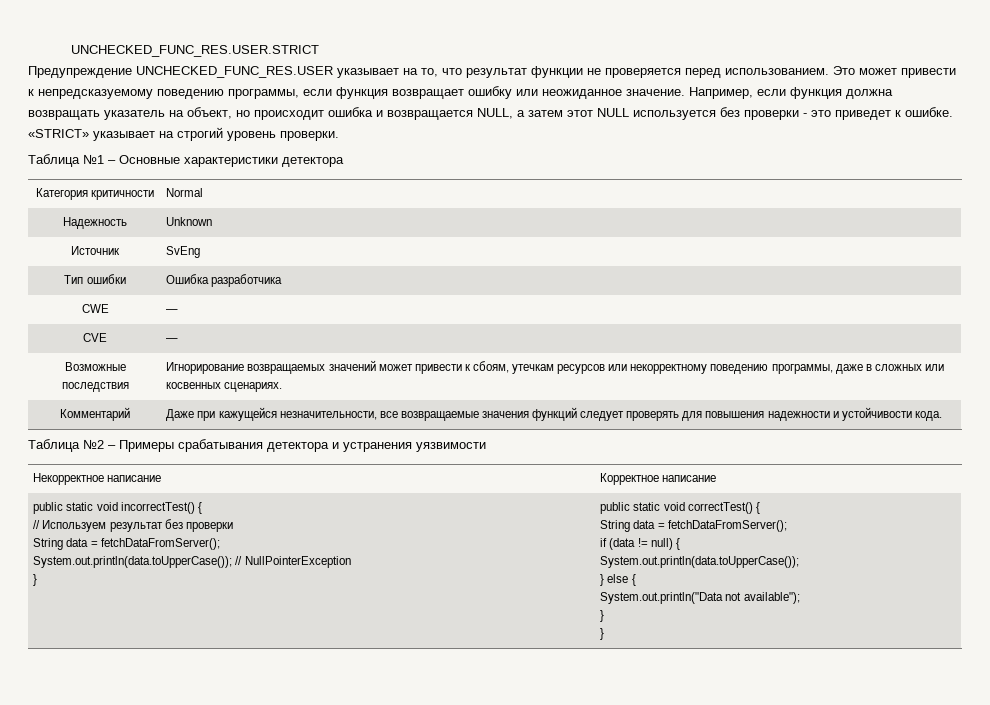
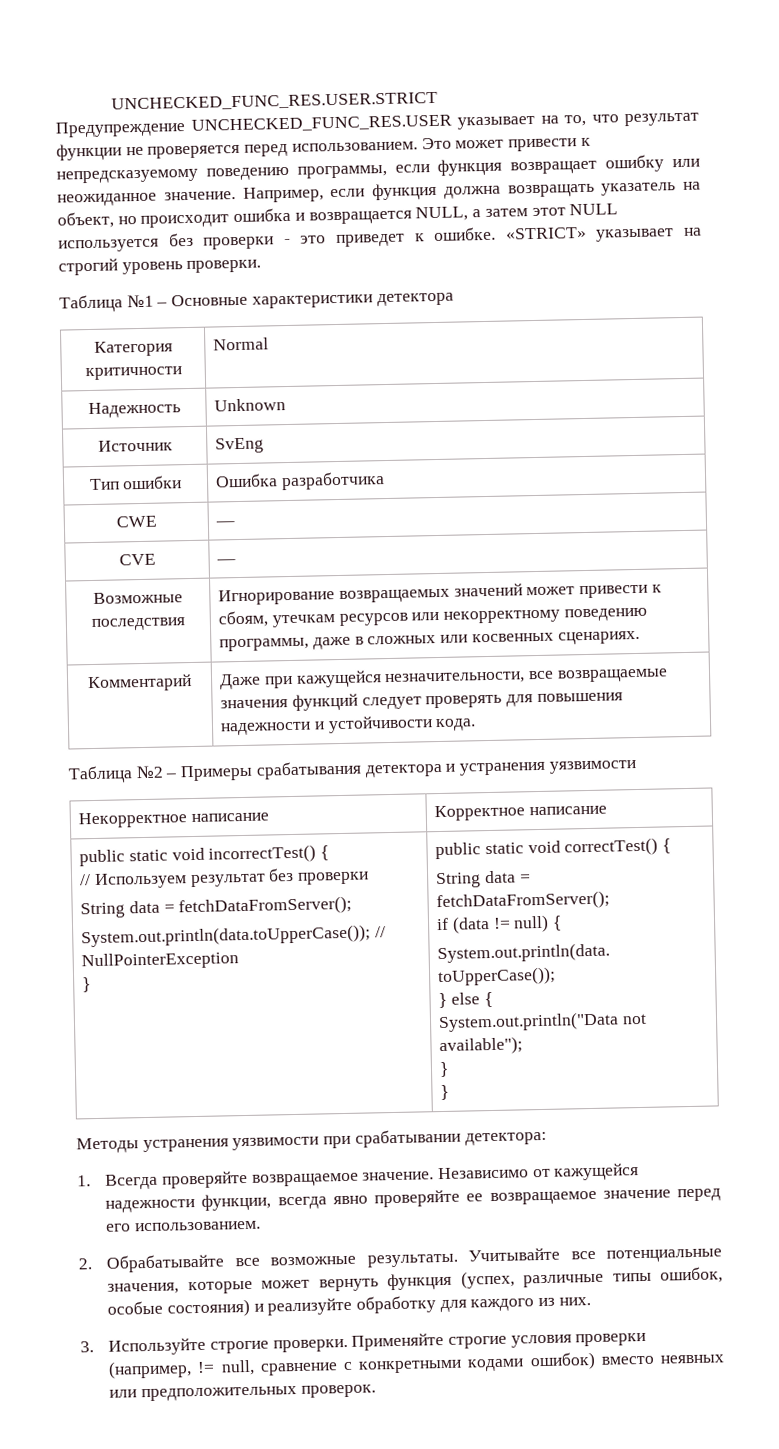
+ Методы устранения уязвимости при срабатывании детектора:
+ 1. Всегда проверяйте возвращаемое значение. Независимо от кажущейся надежности функции, всегда явно проверяйте ее возвращаемое значение перед его использованием.
+ 2. Обрабатывайте все возможные результаты. Учитывайте все потенциальные значения, которые может вернуть функция (успех, различные типы ошибок, особые состояния) и реализуйте обработку для каждого из них.
+ 3. Используйте строгие проверки. Применяйте строгие условия проверки (например, != null, сравнение с конкретными кодами ошибок) вместо неявных или предположительных проверок.

